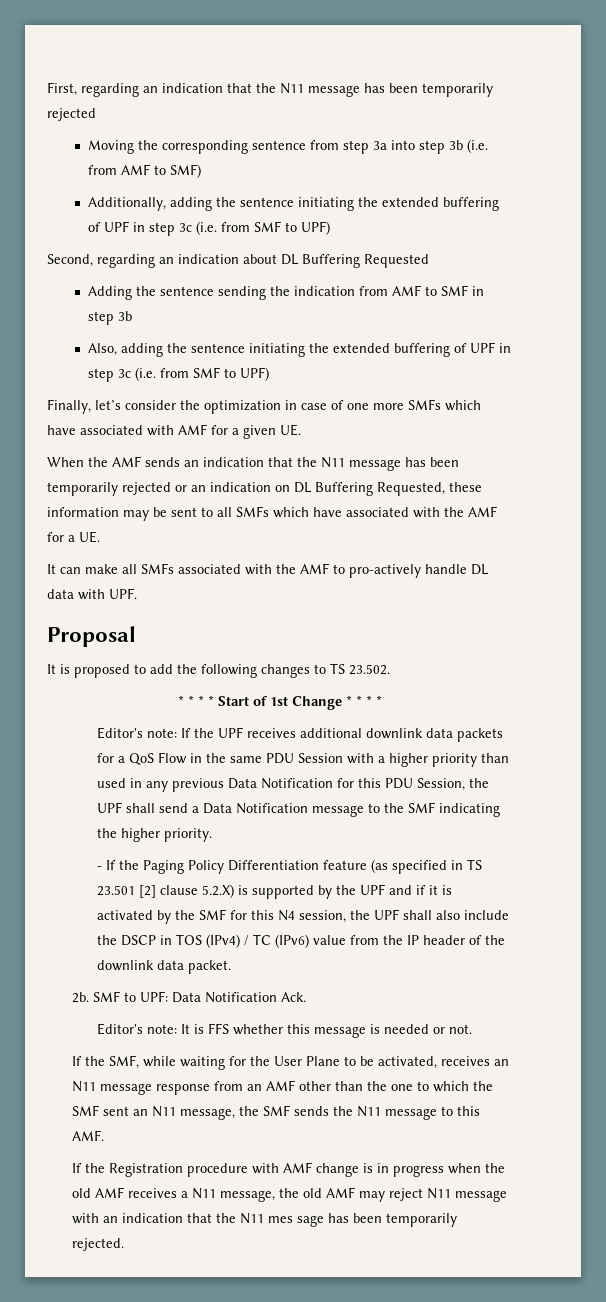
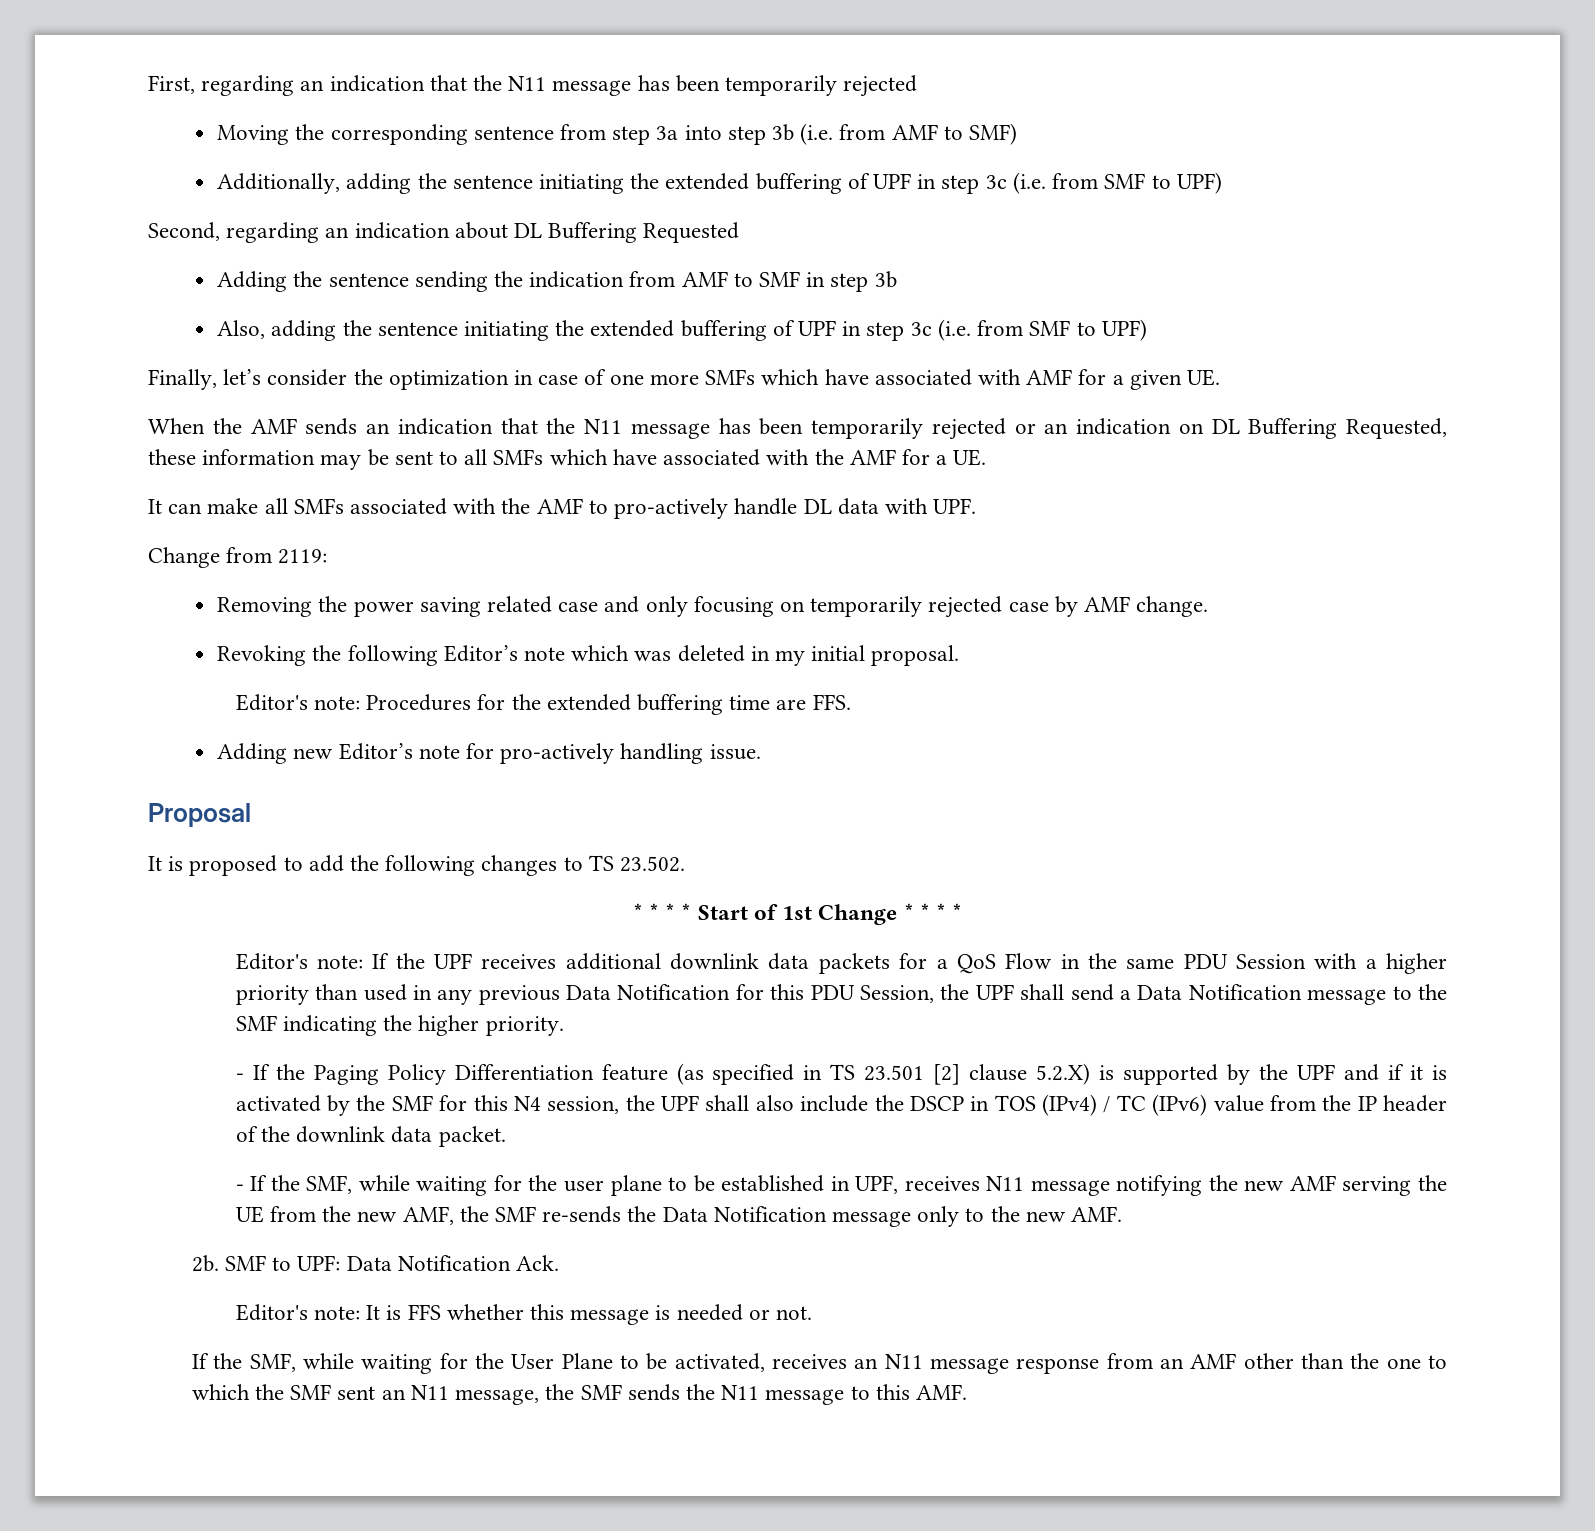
+ Change from 2119:
+ Removing the power saving related case and only focusing on temporarily rejected case by AMF change.
+ Revoking the following Editor’s note which was deleted in my initial proposal.
+ Editor's note: Procedures for the extended buffering time are FFS.
+ Adding new Editor’s note for pro-actively handling issue.
+ - If the SMF, while waiting for the user plane to be established in UPF, receives N11 message notifying the new AMF serving the UE from the new AMF, the SMF re-sends the Data Notification message only to the new AMF.
- If the Registration procedure with AMF change is in progress when the old AMF receives a N11 message, the old AMF may reject N11 message with an indication that the N11 mes sage has been temporarily rejected.

